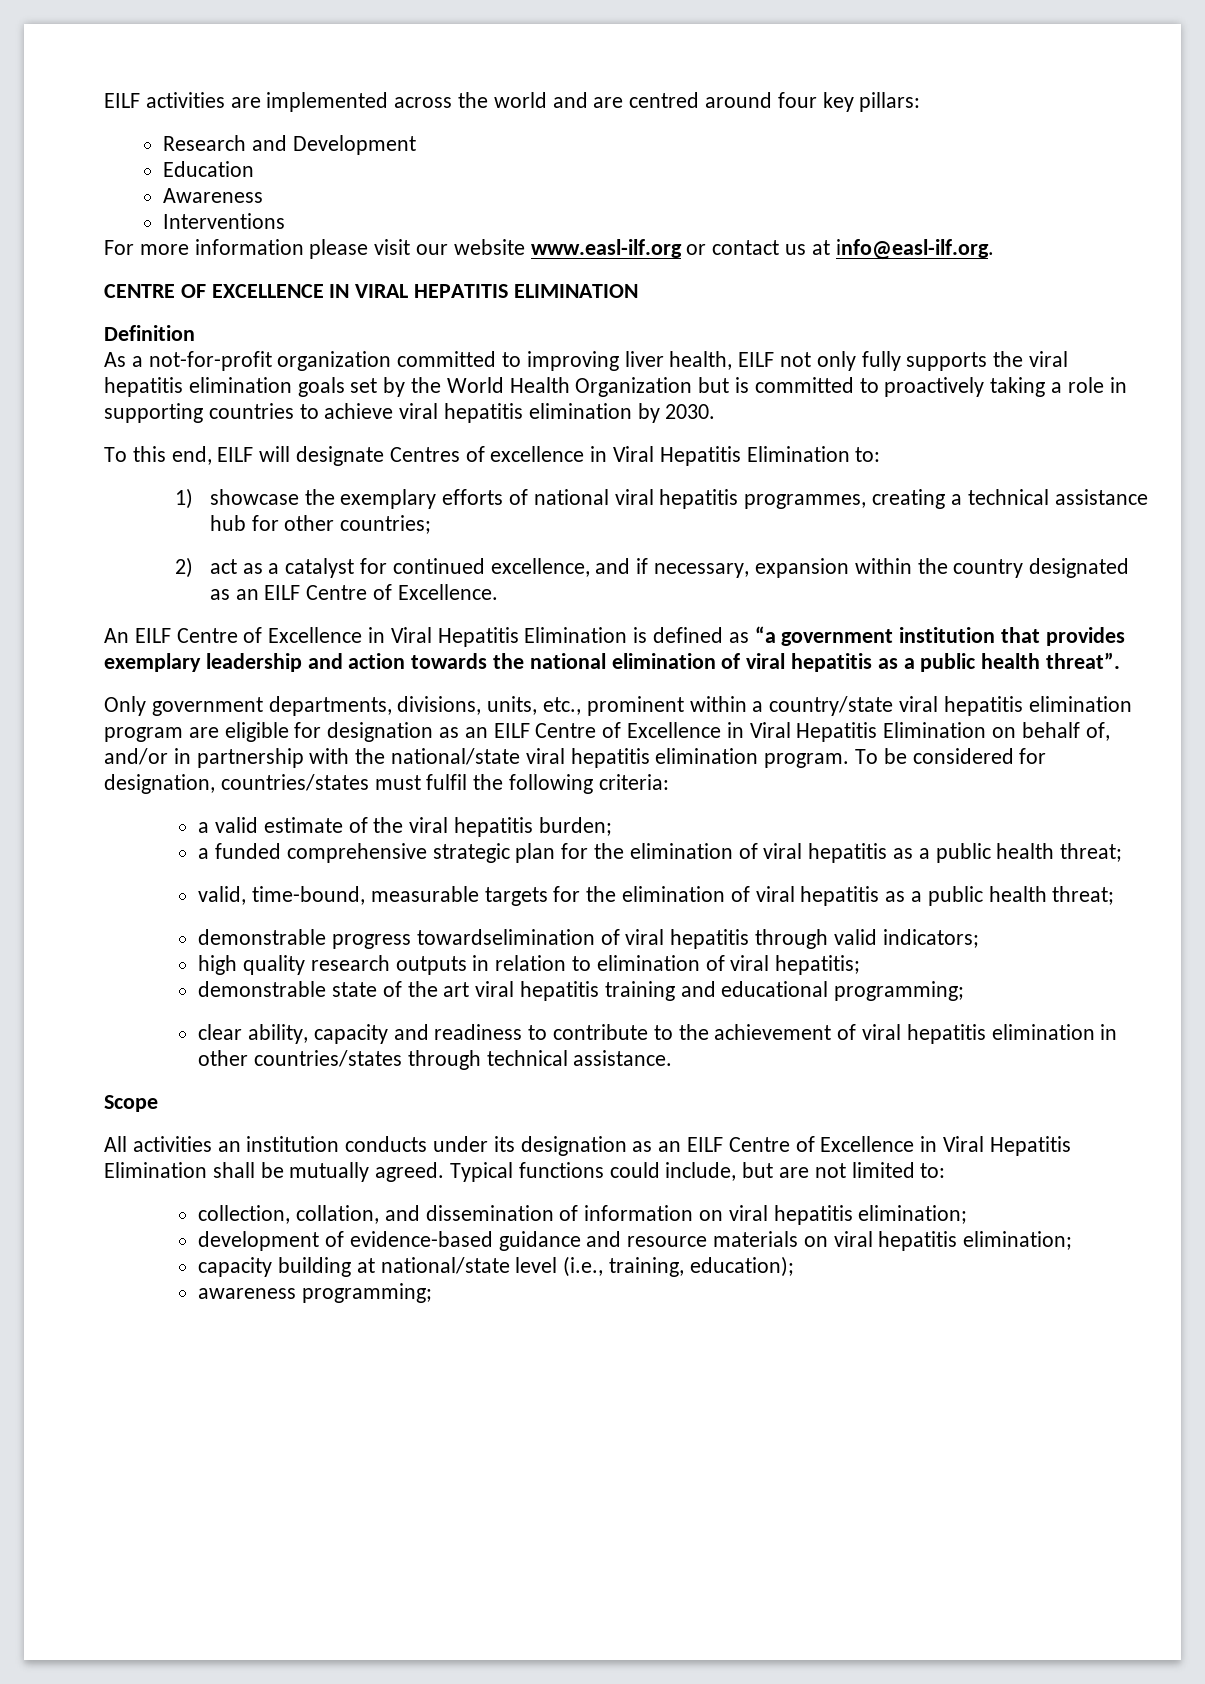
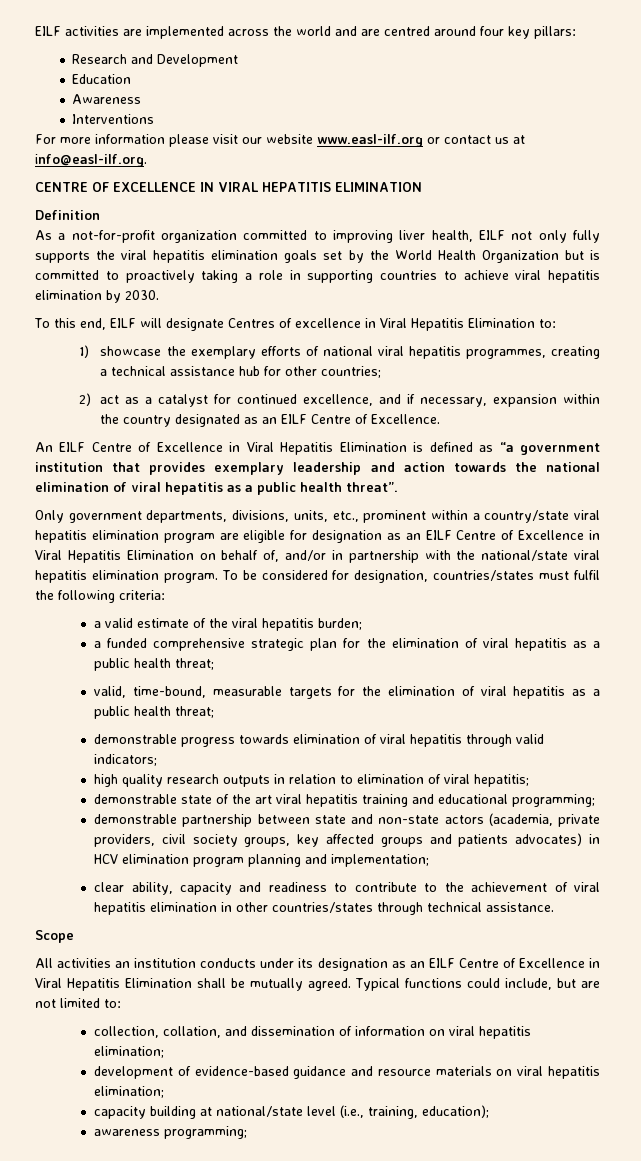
- demonstrable progress towardselimination of viral hepatitis through valid indicators;
+ demonstrable progress towards elimination of viral hepatitis through valid indicators;
+ demonstrable partnership between state and non-state actors (academia, private providers, civil society groups, key affected groups and patients advocates) in HCV elimination program planning and implementation;

